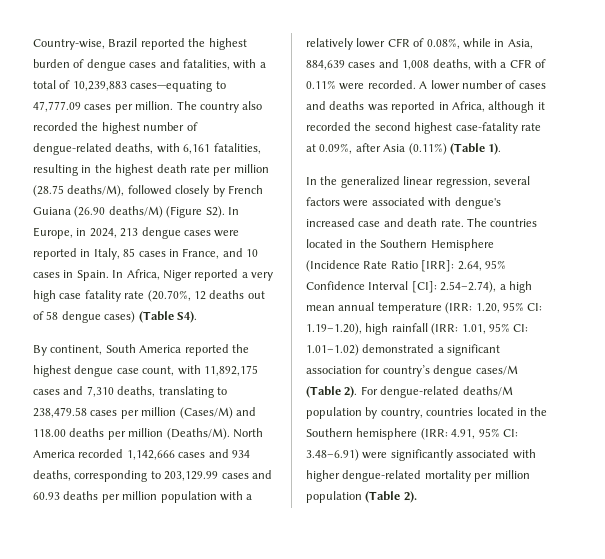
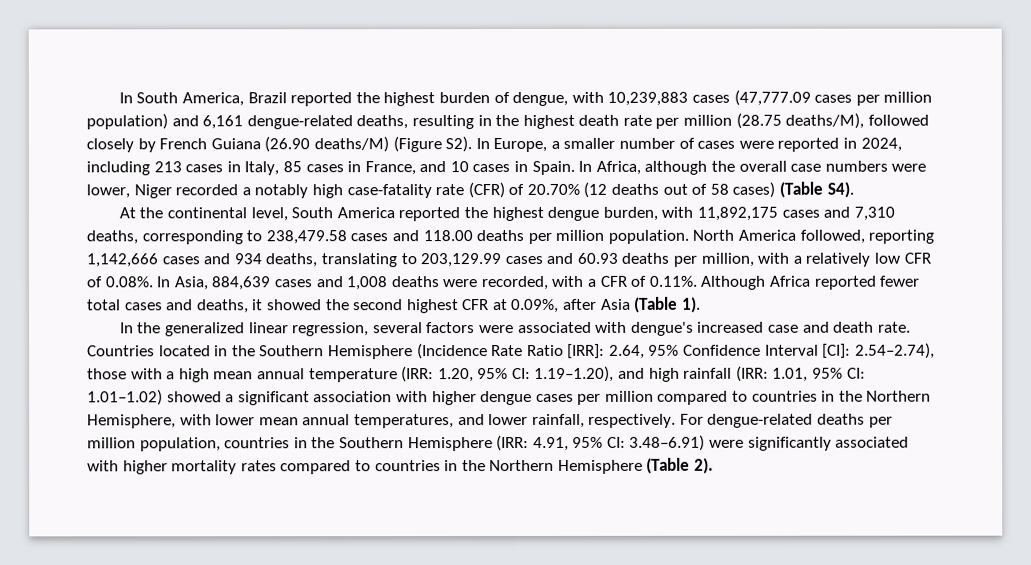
- Country-wise, Brazil reported the highest burden of dengue cases and fatalities, with a total of 10,239,883 cases—equating to 47,777.09 cases per million. The country also recorded the highest number of dengue-related deaths, with 6,161 fatalities, resulting in the highest death rate per million (28.75 deaths/M), followed closely by French Guiana (26.90 deaths/M) (Figure S2). In Europe, in 2024, 213 dengue cases were reported in Italy, 85 cases in France, and 10 cases in Spain.
+ In South America, Brazil reported the highest burden of dengue, with 10,239,883 cases (47,777.09 cases per million population) and 6,161 dengue-related deaths, resulting in the highest death rate per million (28.75 deaths/M), followed closely by French Guiana (26.90 deaths/M) (Figure S2). In Europe, a smaller number of cases were reported in 2024, including 213 cases in Italy, 85 cases in France, and 10 cases in Spain.
- In Africa, Niger reported a very high case fatality rate (20.70%, 12 deaths out of 58 dengue cases) (Table S4).
+ In Africa, although the overall case numbers were lower, Niger recorded a notably high case-fatality rate (CFR) of 20.70% (12 deaths out of 58 cases) (Table S4).
- By continent, South America reported the highest dengue case count, with 11,892,175 cases and 7,310 deaths, translating to 238,479.58 cases per million (Cases/M) and 118.00 deaths per million (Deaths/M).
+ At the continental level, South America reported the highest dengue burden, with 11,892,175 cases and 7,310 deaths, corresponding to 238,479.58 cases and 118.00 deaths per million population.
- North America recorded 1,142,666 cases and 934 deaths, corresponding to 203,129.99 cases and 60.93 deaths per million population with a relatively lower CFR of 0.08%, while in Asia, 884,639 cases and 1,008 deaths, with a CFR of 0.11% were recorded. A lower number of cases and deaths was reported in Africa, although it recorded the second highest case-fatality rate at 0.09%, after Asia (0.11%) (Table 1).
+ North America followed, reporting 1,142,666 cases and 934 deaths, translating to 203,129.99 cases and 60.93 deaths per million, with a relatively low CFR of 0.08%. In Asia, 884,639 cases and 1,008 deaths were recorded, with a CFR of 0.11%. Although Africa reported fewer total cases and deaths, it showed the second highest CFR at 0.09%, after Asia (Table 1).
- The countries located in the Southern Hemisphere (Incidence Rate Ratio [IRR]: 2.64, 95% Confidence Interval [CI]: 2.54–2.74), a high mean annual temperature (IRR: 1.20, 95% CI: 1.19–1.20), high rainfall (IRR: 1.01, 95% CI: 1.01–1.02) demonstrated a significant association for country’s dengue cases/M (Table 2). For dengue-related deaths/M population by country, countries located in the Southern hemisphere (IRR: 4.91, 95% CI: 3.48–6.91) were significantly associated with higher dengue-related mortality per million population (Table 2).
+ Countries located in the Southern Hemisphere (Incidence Rate Ratio [IRR]: 2.64, 95% Confidence Interval [CI]: 2.54–2.74), those with a high mean annual temperature (IRR: 1.20, 95% CI: 1.19–1.20), and high rainfall (IRR: 1.01, 95% CI: 1.01–1.02) showed a significant association with higher dengue cases per million compared to countries in the Northern Hemisphere, with lower mean annual temperatures, and lower rainfall, respectively. For dengue-related deaths per million population, countries in the Southern Hemisphere (IRR: 4.91, 95% CI: 3.48–6.91) were significantly associated with higher mortality rates compared to countries in the Northern Hemisphere (Table 2).

